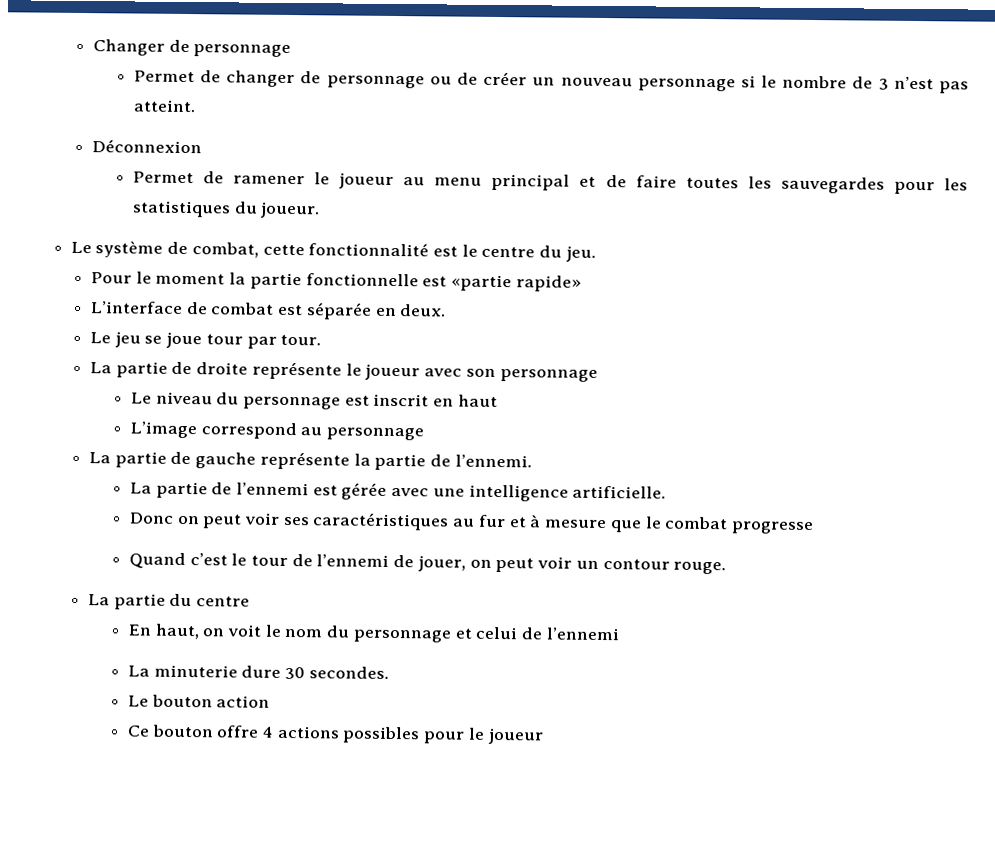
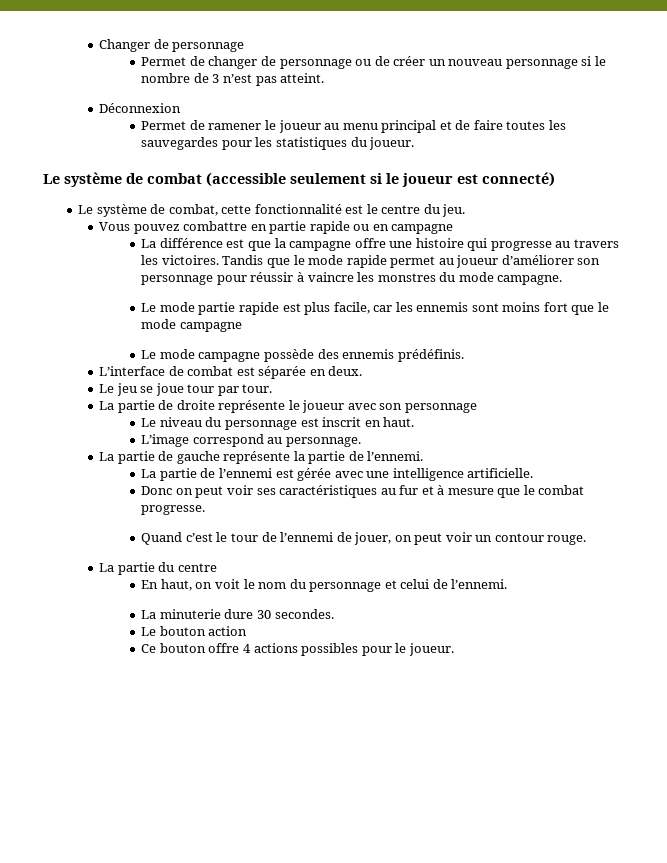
+ Le système de combat (accessible seulement si le joueur est connecté)
- Pour le moment la partie fonctionnelle est «partie rapide»
+ Vous pouvez combattre en partie rapide ou en campagne
+ La différence est que la campagne offre une histoire qui progresse au travers les victoires. Tandis que le mode rapide permet au joueur d’améliorer son personnage pour réussir à vaincre les monstres du mode campagne.
+ Le mode partie rapide est plus facile, car les ennemis sont moins fort que le mode campagne
+ Le mode campagne possède des ennemis prédéfinis.
- Le niveau du personnage est inscrit en haut
+ Le niveau du personnage est inscrit en haut.
- L’image correspond au personnage
+ L’image correspond au personnage.
- Donc on peut voir ses caractéristiques au fur et à mesure que le combat progresse
+ Donc on peut voir ses caractéristiques au fur et à mesure que le combat progresse.
- En haut, on voit le nom du personnage et celui de l’ennemi
+ En haut, on voit le nom du personnage et celui de l’ennemi.
- Ce bouton offre 4 actions possibles pour le joueur
+ Ce bouton offre 4 actions possibles pour le joueur.

